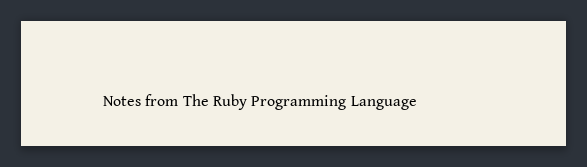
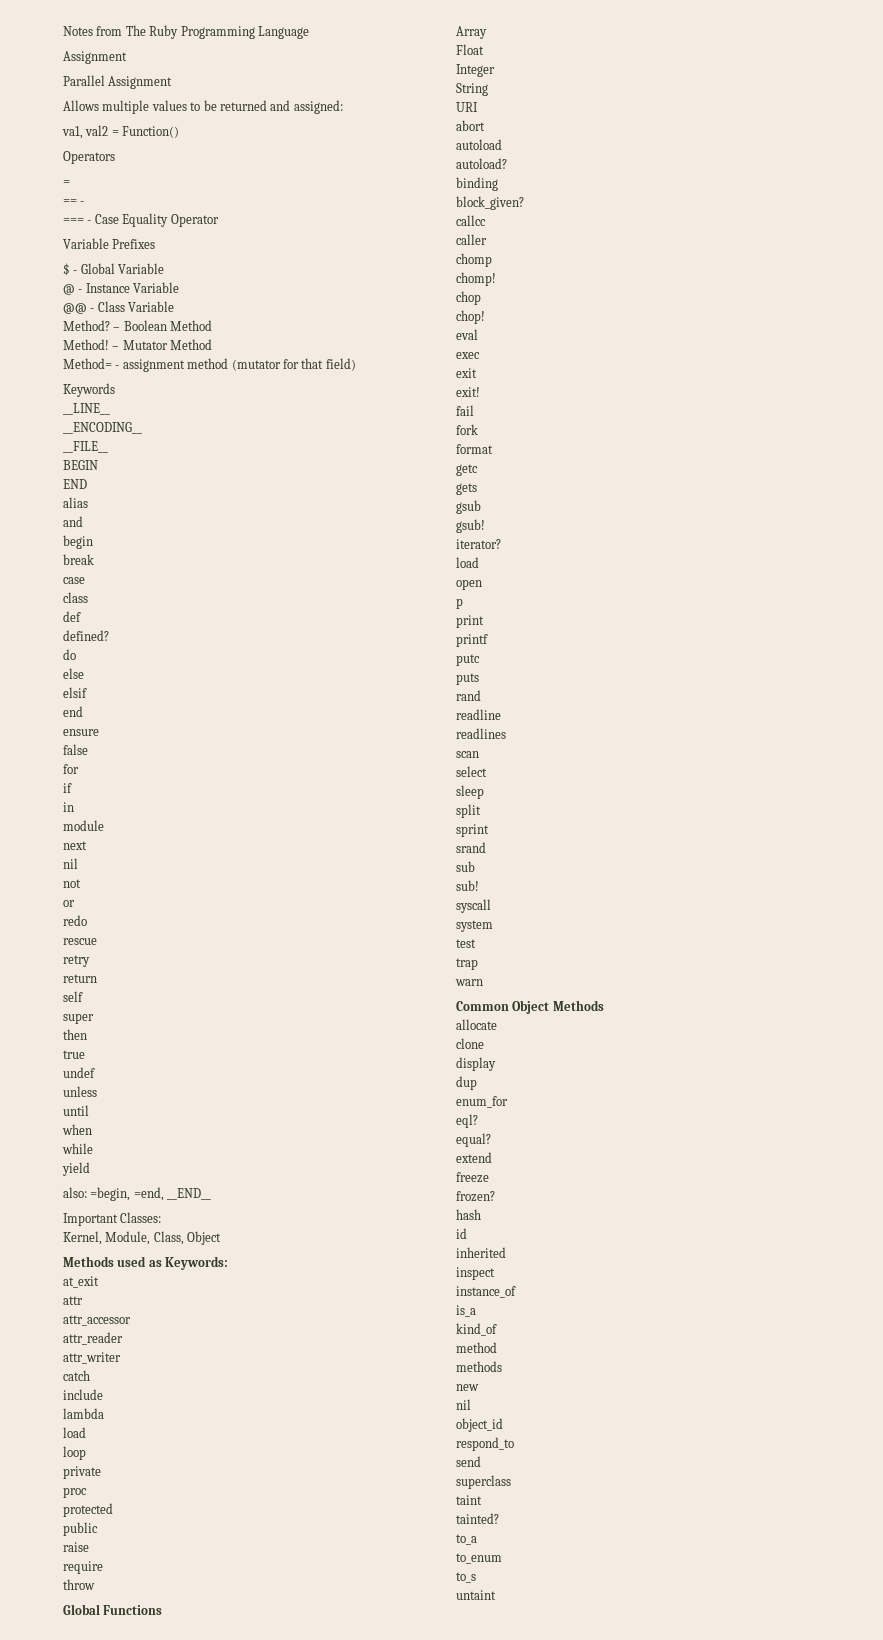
  Notes from The Ruby Programming Language
+ Assignment
+ Parallel Assignment
+ Allows multiple values to be returned and assigned:
+ va1, val2 = Function()
+ Operators
+ =
+ == -
+ === - Case Equality Operator
+ Variable Prefixes
+ $ - Global Variable
+ @ - Instance Variable
+ @@ - Class Variable
+ Method? – Boolean Method
+ Method! – Mutator Method
+ Method= - assignment method (mutator for that field)
+ Keywords
+ __LINE__
+ __ENCODING__
+ __FILE__
+ BEGIN
+ END
+ alias
+ and
+ begin
+ break
+ case
+ class
+ def
+ defined?
+ do
+ else
+ elsif
+ end
+ ensure
+ false
+ for
+ if
+ in
+ module
+ next
+ nil
+ not
+ or
+ redo
+ rescue
+ retry
+ return
+ self
+ super
+ then
+ true
+ undef
+ unless
+ until
+ when
+ while
+ yield
+ also: =begin, =end, __END__
+ Important Classes:
+ Kernel, Module, Class, Object
+ Methods used as Keywords:
+ at_exit
+ attr
+ attr_accessor
+ attr_reader
+ attr_writer
+ catch
+ include
+ lambda
+ load
+ loop
+ private
+ proc
+ protected
+ public
+ raise
+ require
+ throw
+ Global Functions
+ Array
+ Float
+ Integer
+ String
+ URI
+ abort
+ autoload
+ autoload?
+ binding
+ block_given?
+ callcc
+ caller
+ chomp
+ chomp!
+ chop
+ chop!
+ eval
+ exec
+ exit
+ exit!
+ fail
+ fork
+ format
+ getc
+ gets
+ gsub
+ gsub!
+ iterator?
+ load
+ open
+ p
+ print
+ printf
+ putc
+ puts
+ rand
+ readline
+ readlines
+ scan
+ select
+ sleep
+ split
+ sprint
+ srand
+ sub
+ sub!
+ syscall
+ system
+ test
+ trap
+ warn
+ Common Object Methods
+ allocate
+ clone
+ display
+ dup
+ enum_for
+ eql?
+ equal?
+ extend
+ freeze
+ frozen?
+ hash
+ id
+ inherited
+ inspect
+ instance_of
+ is_a
+ kind_of
+ method
+ methods
+ new
+ nil
+ object_id
+ respond_to
+ send
+ superclass
+ taint
+ tainted?
+ to_a
+ to_enum
+ to_s
+ untaint

